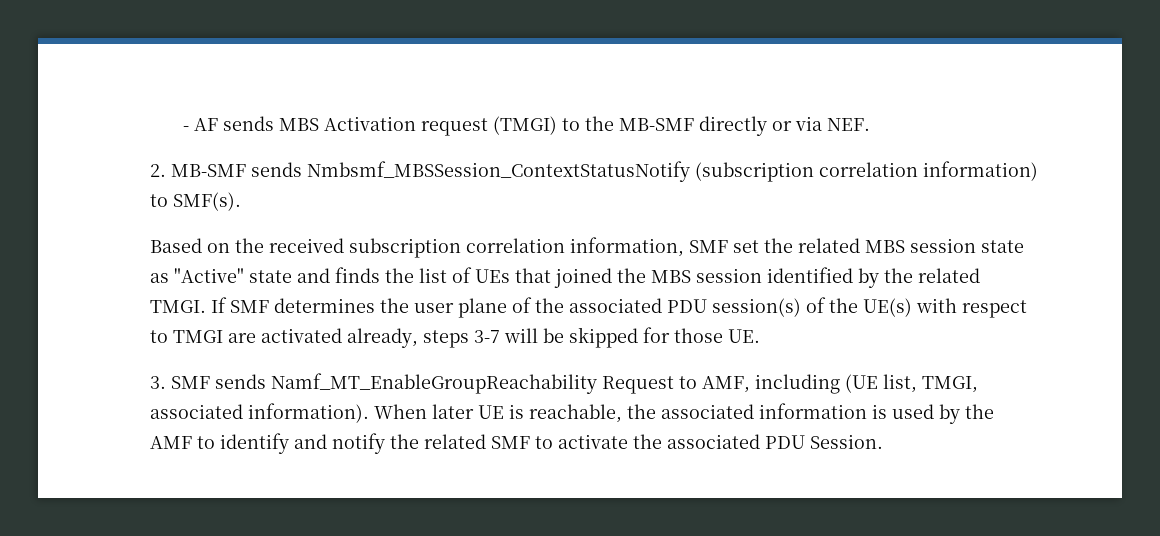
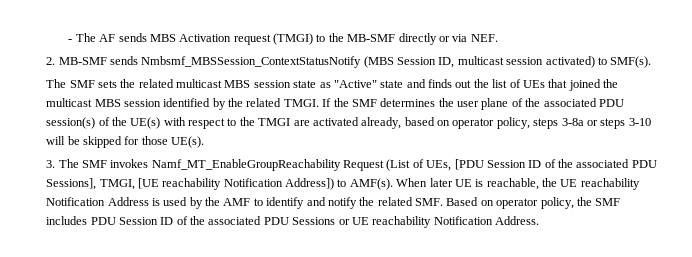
- - AF sends MBS Activation request (TMGI) to the MB-SMF directly or via NEF.
+ - The AF sends MBS Activation request (TMGI) to the MB-SMF directly or via NEF.
- 2. MB-SMF sends Nmbsmf_MBSSession_ContextStatusNotify (subscription correlation information) to SMF(s).
- Based on the received subscription correlation information, SMF set the related MBS session state as "Active" state and finds the list of UEs that joined the MBS session identified by the related TMGI.
+ 2. MB-SMF sends Nmbsmf_MBSSession_ContextStatusNotify (MBS Session ID, multicast session activated) to SMF(s).
+ The SMF sets the related multicast MBS session state as "Active" state and finds out the list of UEs that joined the multicast MBS session identified by the related TMGI.
- If SMF determines the user plane of the associated PDU session(s) of the UE(s) with respect to TMGI are activated already, steps 3-7 will be skipped for those UE.
+ If the SMF determines the user plane of the associated PDU session(s) of the UE(s) with respect to the TMGI are activated already, based on operator policy, steps 3-8a or steps 3-10 will be skipped for those UE(s).
- 3. SMF sends Namf_MT_EnableGroupReachability Request to AMF, including (UE list, TMGI, associated information).
+ 3. The SMF invokes Namf_MT_EnableGroupReachability Request (List of UEs, [PDU Session ID of the associated PDU Sessions], TMGI, [UE reachability Notification Address]) to AMF(s).
- When later UE is reachable, the associated information is used by the AMF to identify and notify the related SMF to activate the associated PDU Session.
+ When later UE is reachable, the UE reachability Notification Address is used by the AMF to identify and notify the related SMF. Based on operator policy, the SMF includes PDU Session ID of the associated PDU Sessions or UE reachability Notification Address.

